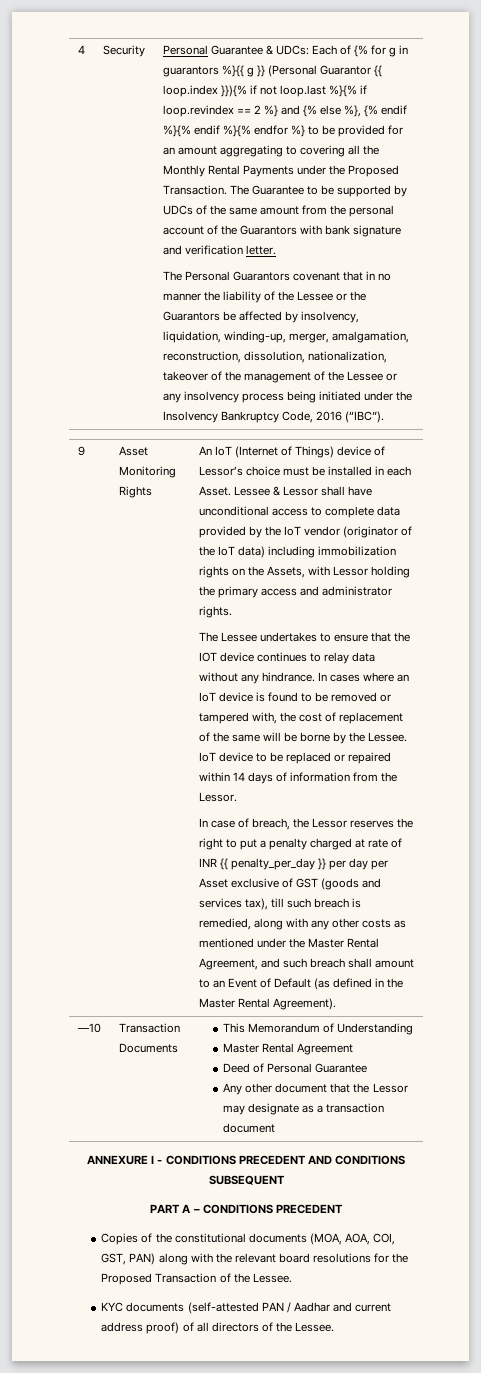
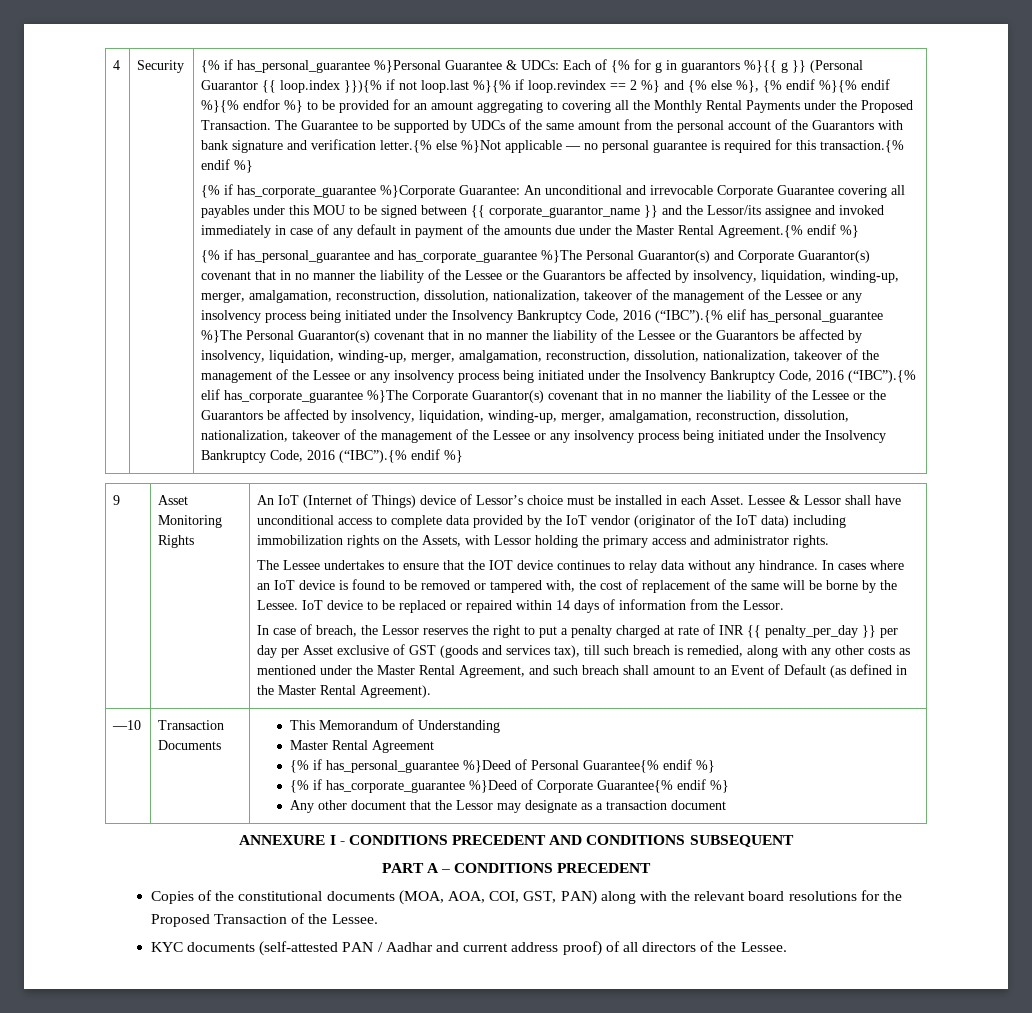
- Personal Guarantee & UDCs: Each of {% for g in guarantors %}{{ g }} (Personal Guarantor {{ loop.index }}){% if not loop.last %}{% if loop.revindex == 2 %} and {% else %}, {% endif %}{% endif %}{% endfor %} to be provided for an amount aggregating to covering all the Monthly Rental Payments under the Proposed Transaction.
+ {% if has_personal_guarantee %}Personal Guarantee & UDCs: Each of {% for g in guarantors %}{{ g }} (Personal Guarantor {{ loop.index }}){% if not loop.last %}{% if loop.revindex == 2 %} and {% else %}, {% endif %}{% endif %}{% endfor %} to be provided for an amount aggregating to covering all the Monthly Rental Payments under the Proposed Transaction.
- The Guarantee to be supported by UDCs of the same amount from the personal account of the Guarantors with bank signature and verification letter.
- The Personal Guarantors covenant that in no manner the liability of the Lessee or the Guarantors be affected by insolvency, liquidation, winding-up, merger, amalgamation, reconstruction, dissolution, nationalization, takeover of the management of the Lessee or any insolvency process being initiated under the Insolvency Bankruptcy Code, 2016 (“IBC”).
+ The Guarantee to be supported by UDCs of the same amount from the personal account of the Guarantors with bank signature and verification letter.{% else %}Not applicable — no personal guarantee is required for this transaction.{% endif %}
+ {% if has_corporate_guarantee %}Corporate Guarantee: An unconditional and irrevocable Corporate Guarantee covering all payables under this MOU to be signed between {{ corporate_guarantor_name }} and the Lessor/its assignee and invoked immediately in case of any default in payment of the amounts due under the Master Rental Agreement.{% endif %}
+ {% if has_personal_guarantee and has_corporate_guarantee %}The Personal Guarantor(s) and Corporate Guarantor(s) covenant that in no manner the liability of the Lessee or the Guarantors be affected by insolvency, liquidation, winding-up, merger, amalgamation, reconstruction, dissolution, nationalization, takeover of the management of the Lessee or any insolvency process being initiated under the Insolvency Bankruptcy Code, 2016 (“IBC”).{% elif has_personal_guarantee %}The Personal Guarantor(s) covenant that in no manner the liability of the Lessee or the Guarantors be affected by insolvency, liquidation, winding-up, merger, amalgamation, reconstruction, dissolution, nationalization, takeover of the management of the Lessee or any insolvency process being initiated under the Insolvency Bankruptcy Code, 2016 (“IBC”).{% elif has_corporate_guarantee %}The Corporate Guarantor(s) covenant that in no manner the liability of the Lessee or the Guarantors be affected by insolvency, liquidation, winding-up, merger, amalgamation, reconstruction, dissolution, nationalization, takeover of the management of the Lessee or any insolvency process being initiated under the Insolvency Bankruptcy Code, 2016 (“IBC”).{% endif %}
  —10 | Transaction Documents | This Memorandum of Understanding
  Master Rental Agreement
- Deed of Personal Guarantee
+ {% if has_personal_guarantee %}Deed of Personal Guarantee{% endif %}
+ {% if has_corporate_guarantee %}Deed of Corporate Guarantee{% endif %}

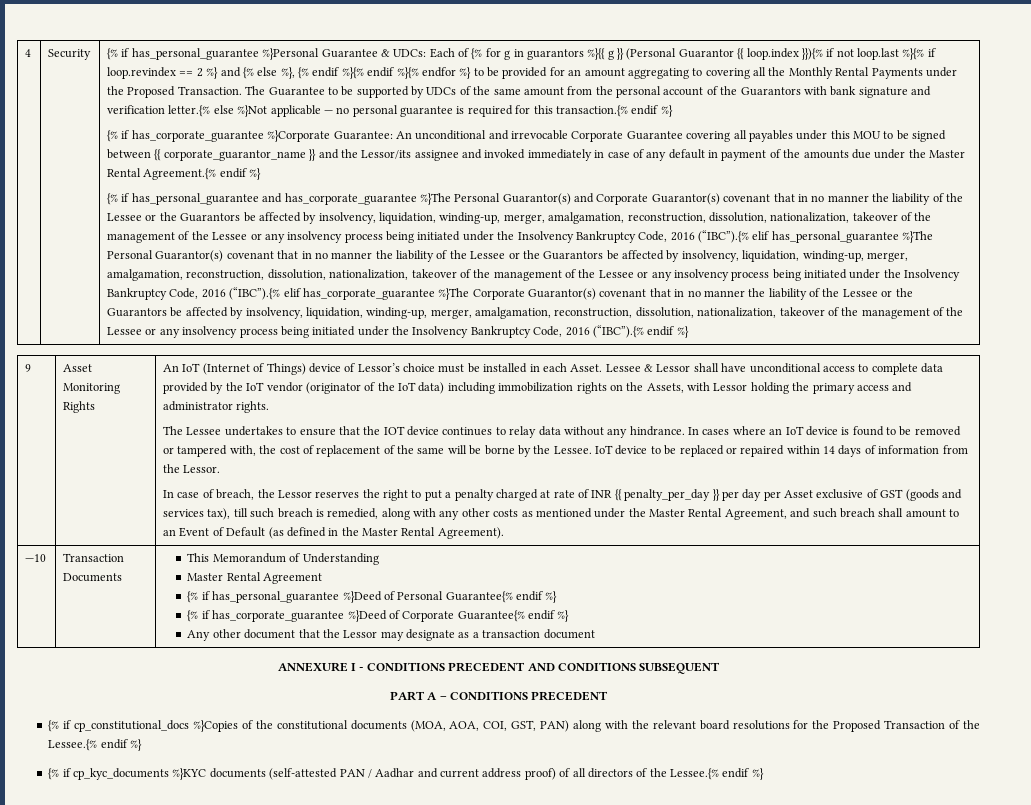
- Copies of the constitutional documents (MOA, AOA, COI, GST, PAN) along with the relevant board resolutions for the Proposed Transaction of the Lessee.
- KYC documents (self-attested PAN / Aadhar and current address proof) of all directors of the Lessee.
+ {% if cp_constitutional_docs %}Copies of the constitutional documents (MOA, AOA, COI, GST, PAN) along with the relevant board resolutions for the Proposed Transaction of the Lessee.{% endif %}
+ {% if cp_kyc_documents %}KYC documents (self-attested PAN / Aadhar and current address proof) of all directors of the Lessee.{% endif %}

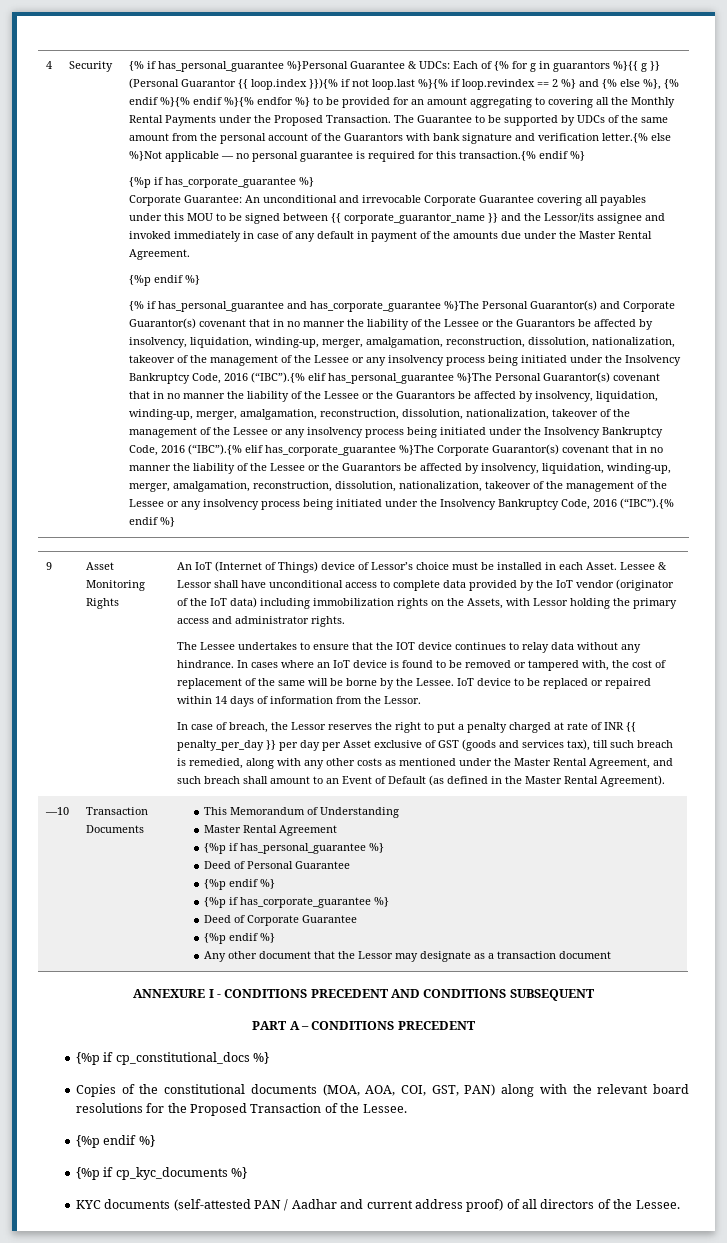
  The Guarantee to be supported by UDCs of the same amount from the personal account of the Guarantors with bank signature and verification letter.{% else %}Not applicable — no personal guarantee is required for this transaction.{% endif %}
- {% if has_corporate_guarantee %}Corporate Guarantee:
+ {%p if has_corporate_guarantee %}
+ Corporate Guarantee:
- An unconditional and irrevocable Corporate Guarantee covering all payables under this MOU to be signed between {{ corporate_guarantor_name }} and the Lessor/its assignee and invoked immediately in case of any default in payment of the amounts due under the Master Rental Agreement.{% endif %}
+ An unconditional and irrevocable Corporate Guarantee covering all payables under this MOU to be signed between {{ corporate_guarantor_name }} and the Lessor/its assignee and invoked immediately in case of any default in payment of the amounts due under the Master Rental Agreement.
+ {%p endif %}
- {% if has_personal_guarantee %}Deed of Personal Guarantee{% endif %}
- {% if has_corporate_guarantee %}Deed of Corporate Guarantee{% endif %}
+ {%p if has_personal_guarantee %}
+ Deed of Personal Guarantee
+ {%p endif %}
+ {%p if has_corporate_guarantee %}
+ Deed of Corporate Guarantee
+ {%p endif %}
- {% if cp_constitutional_docs %}Copies of the constitutional documents (MOA, AOA, COI, GST, PAN) along with the relevant board resolutions for the Proposed Transaction of the Lessee.{% endif %}
- {% if cp_kyc_documents %}KYC documents (self-attested PAN / Aadhar and current address proof) of all directors of the Lessee.{% endif %}
+ {%p if cp_constitutional_docs %}
+ Copies of the constitutional documents (MOA, AOA, COI, GST, PAN) along with the relevant board resolutions for the Proposed Transaction of the Lessee.
+ {%p endif %}
+ {%p if cp_kyc_documents %}
+ KYC documents (self-attested PAN / Aadhar and current address proof) of all directors of the Lessee.

